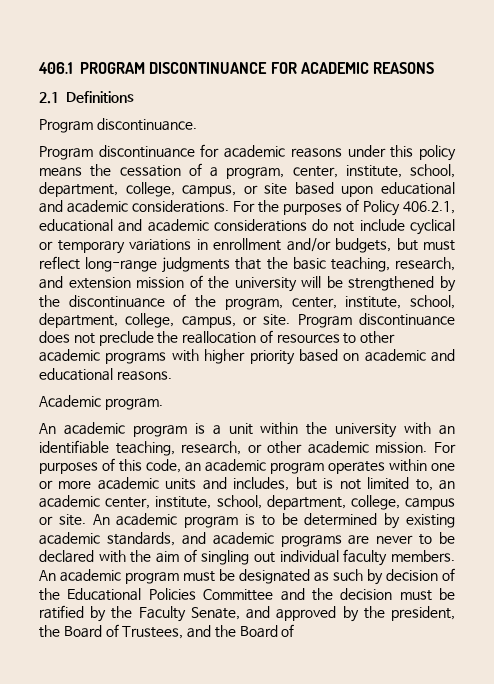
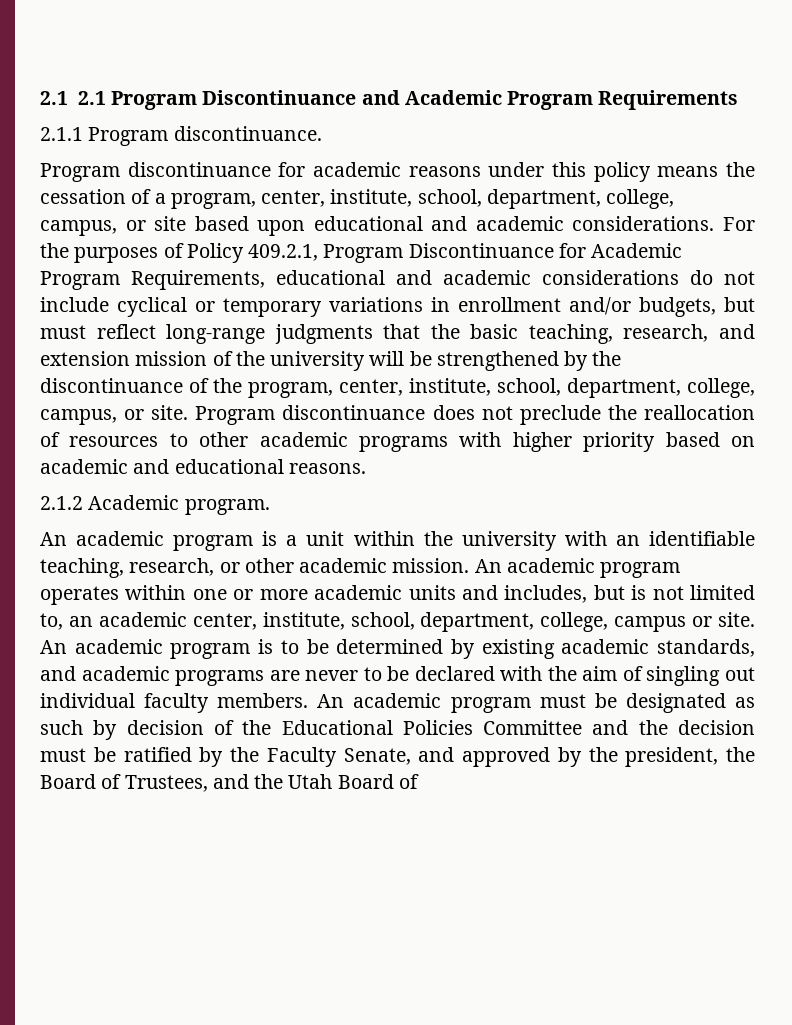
- 406.1 PROGRAM DISCONTINUANCE FOR ACADEMIC REASONS
- 2.1 Definitions
- Program discontinuance.
+ 2.1 2.1 Program Discontinuance and Academic Program Requirements
+ 2.1.1 Program discontinuance.
- For the purposes of Policy 406.2.1, educational and academic considerations do not include cyclical or temporary variations in enrollment and/or budgets, but must reflect long-range judgments that the basic teaching, research, and extension mission of the university will be strengthened by the discontinuance of the program, center, institute, school, department, college, campus, or site.
+ For the purposes of Policy 409.2.1, Program Discontinuance for Academic Program Requirements, educational and academic considerations do not include cyclical or temporary variations in enrollment and/or budgets, but must reflect long-range judgments that the basic teaching, research, and extension mission of the university will be strengthened by the discontinuance of the program, center, institute, school, department, college, campus, or site.
- Academic program.
+ 2.1.2 Academic program.
- For purposes of this code, an academic program operates within one or more academic units and includes, but is not limited to, an academic center, institute, school, department, college, campus or site.
+ An academic program operates within one or more academic units and includes, but is not limited to, an academic center, institute, school, department, college, campus or site.
- An academic program must be designated as such by decision of the Educational Policies Committee and the decision must be ratified by the Faculty Senate, and approved by the president, the Board of Trustees, and the Board of
+ An academic program must be designated as such by decision of the Educational Policies Committee and the decision must be ratified by the Faculty Senate, and approved by the president, the Board of Trustees, and the Utah Board of

